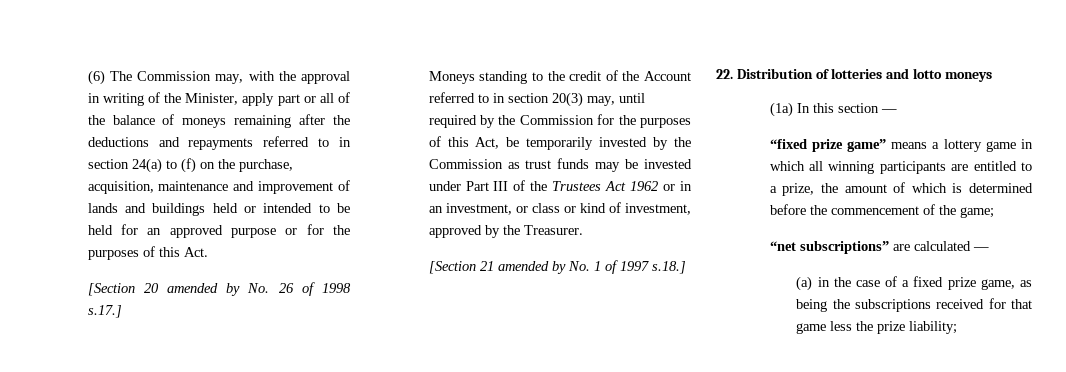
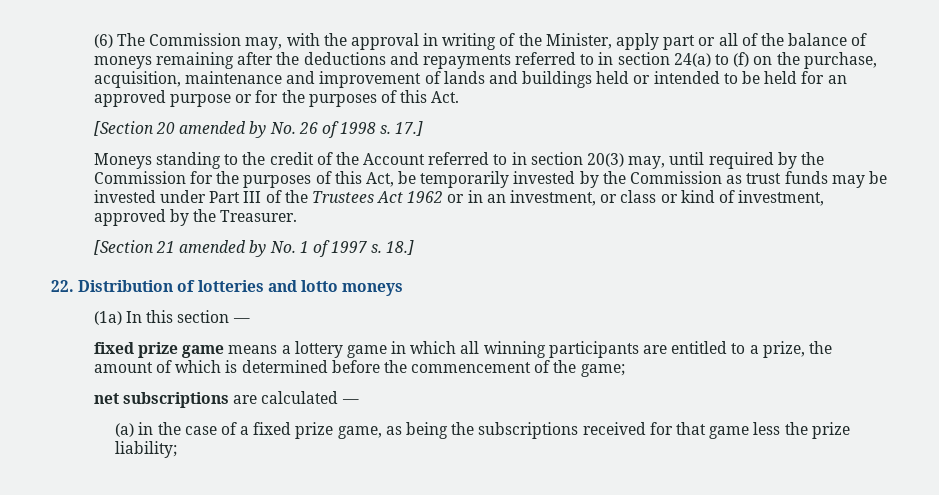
- [Section 20 amended by No. 26 of 1998 s.17.]
+ [Section 20 amended by No. 26 of 1998 s. 17.]
- [Section 21 amended by No. 1 of 1997 s.18.]
+ [Section 21 amended by No. 1 of 1997 s. 18.]
- “fixed prize game” means a lottery game in which all winning participants are entitled to a prize, the amount of which is determined before the commencement of the game;
+ fixed prize game means a lottery game in which all winning participants are entitled to a prize, the amount of which is determined before the commencement of the game;
- “net subscriptions” are calculated —
+ net subscriptions are calculated —

